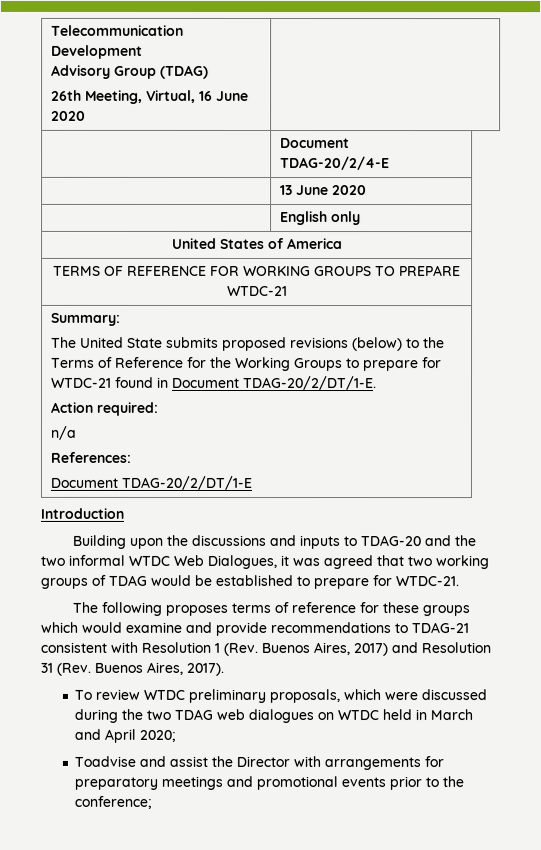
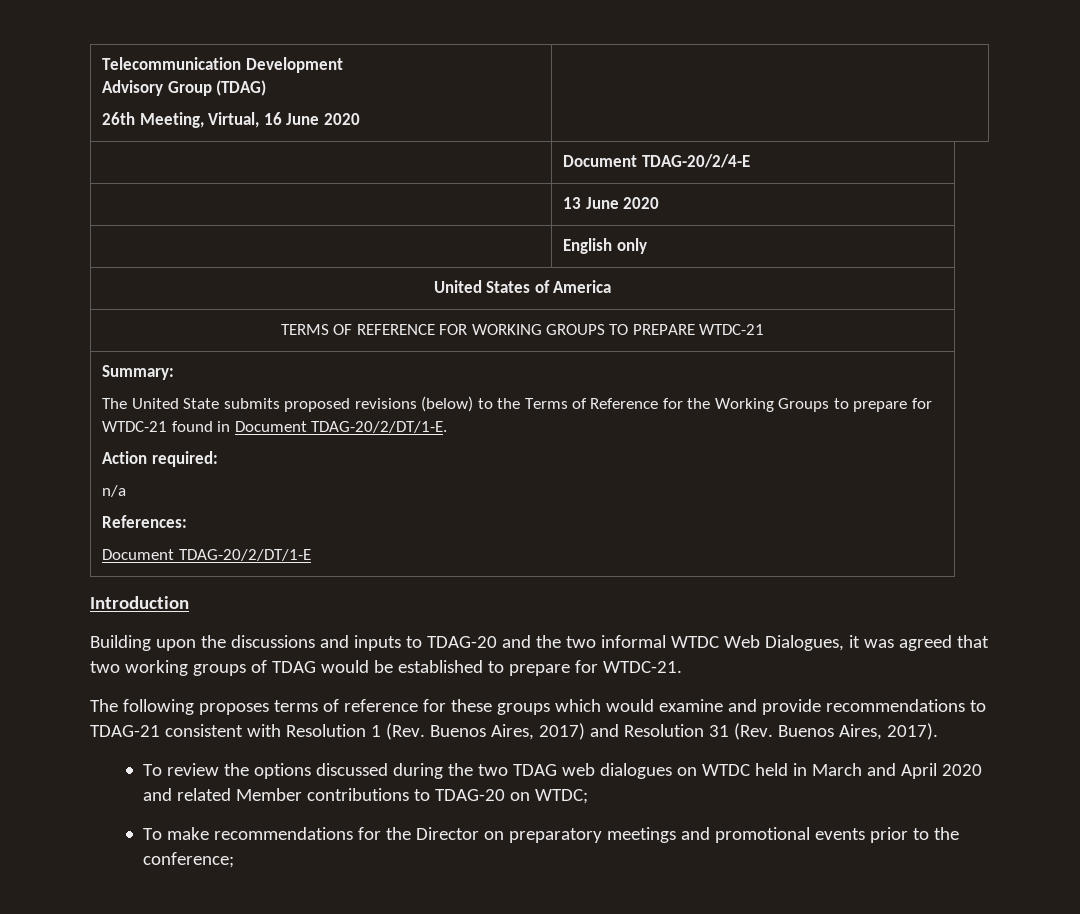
- To review WTDC preliminary proposals, which were discussed during the two TDAG web dialogues on WTDC held in March and April 2020;
- Toadvise and assist the Director with arrangements for preparatory meetings and promotional events prior to the conference;
+ To review the options discussed during the two TDAG web dialogues on WTDC held in March and April 2020 and related Member contributions to TDAG-20 on WTDC;
+ To make recommendations for the Director on preparatory meetings and promotional events prior to the conference;

